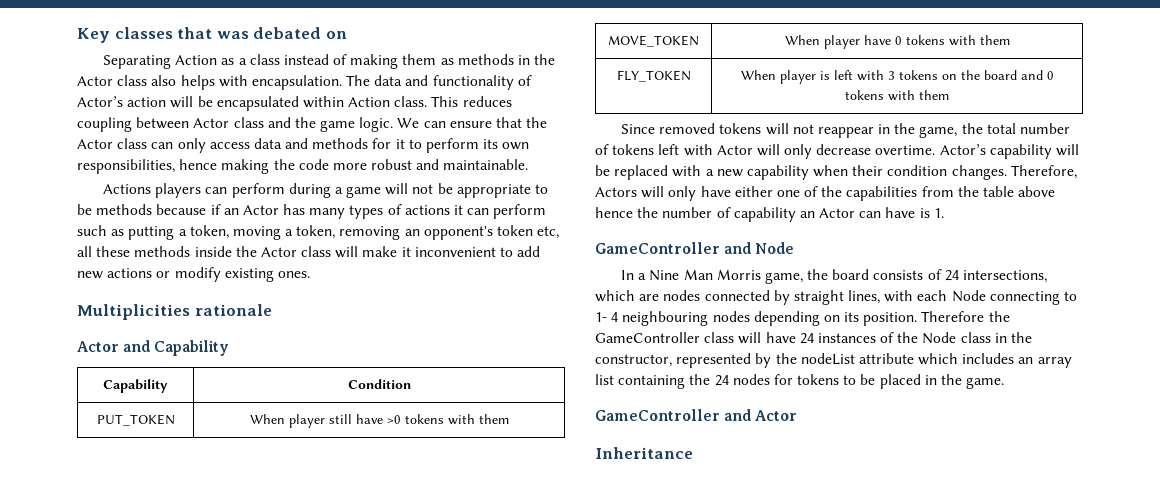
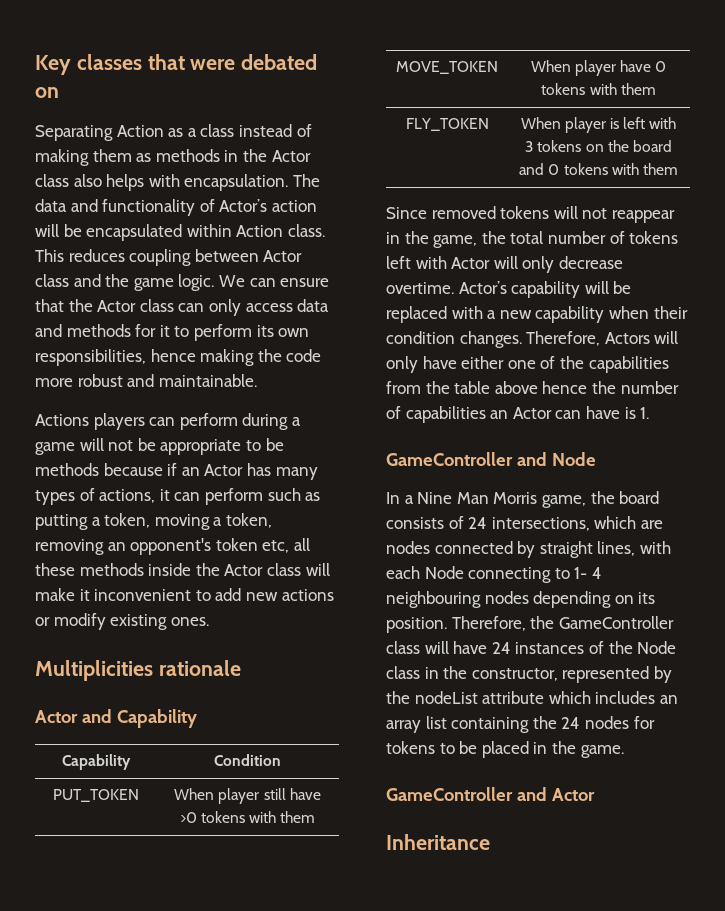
- Key classes that was debated on
+ Key classes that were debated on
- Actions players can perform during a game will not be appropriate to be methods because if an Actor has many types of actions it can perform such as putting a token, moving a token, removing an opponent's token etc, all these methods inside the Actor class will make it inconvenient to add new actions or modify existing ones.
+ Actions players can perform during a game will not be appropriate to be methods because if an Actor has many types of actions, it can perform such as putting a token, moving a token, removing an opponent's token etc, all these methods inside the Actor class will make it inconvenient to add new actions or modify existing ones.
- Therefore, Actors will only have either one of the capabilities from the table above hence the number of capability an Actor can have is 1.
+ Therefore, Actors will only have either one of the capabilities from the table above hence the number of capabilities an Actor can have is 1.
- Therefore the GameController class will have 24 instances of the Node class in the constructor, represented by the nodeList attribute which includes an array list containing the 24 nodes for tokens to be placed in the game.
+ Therefore, the GameController class will have 24 instances of the Node class in the constructor, represented by the nodeList attribute which includes an array list containing the 24 nodes for tokens to be placed in the game.

